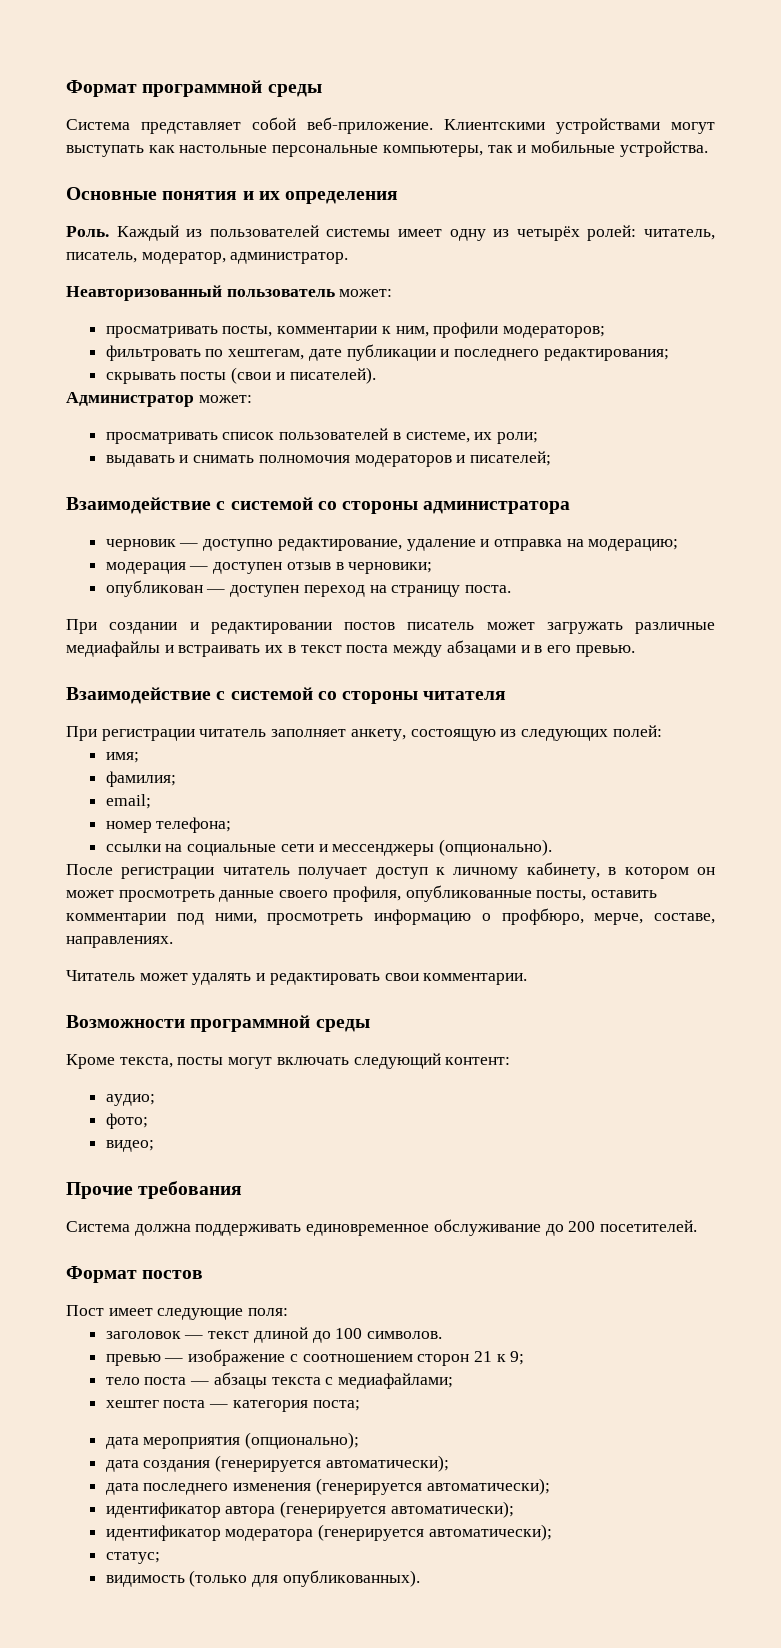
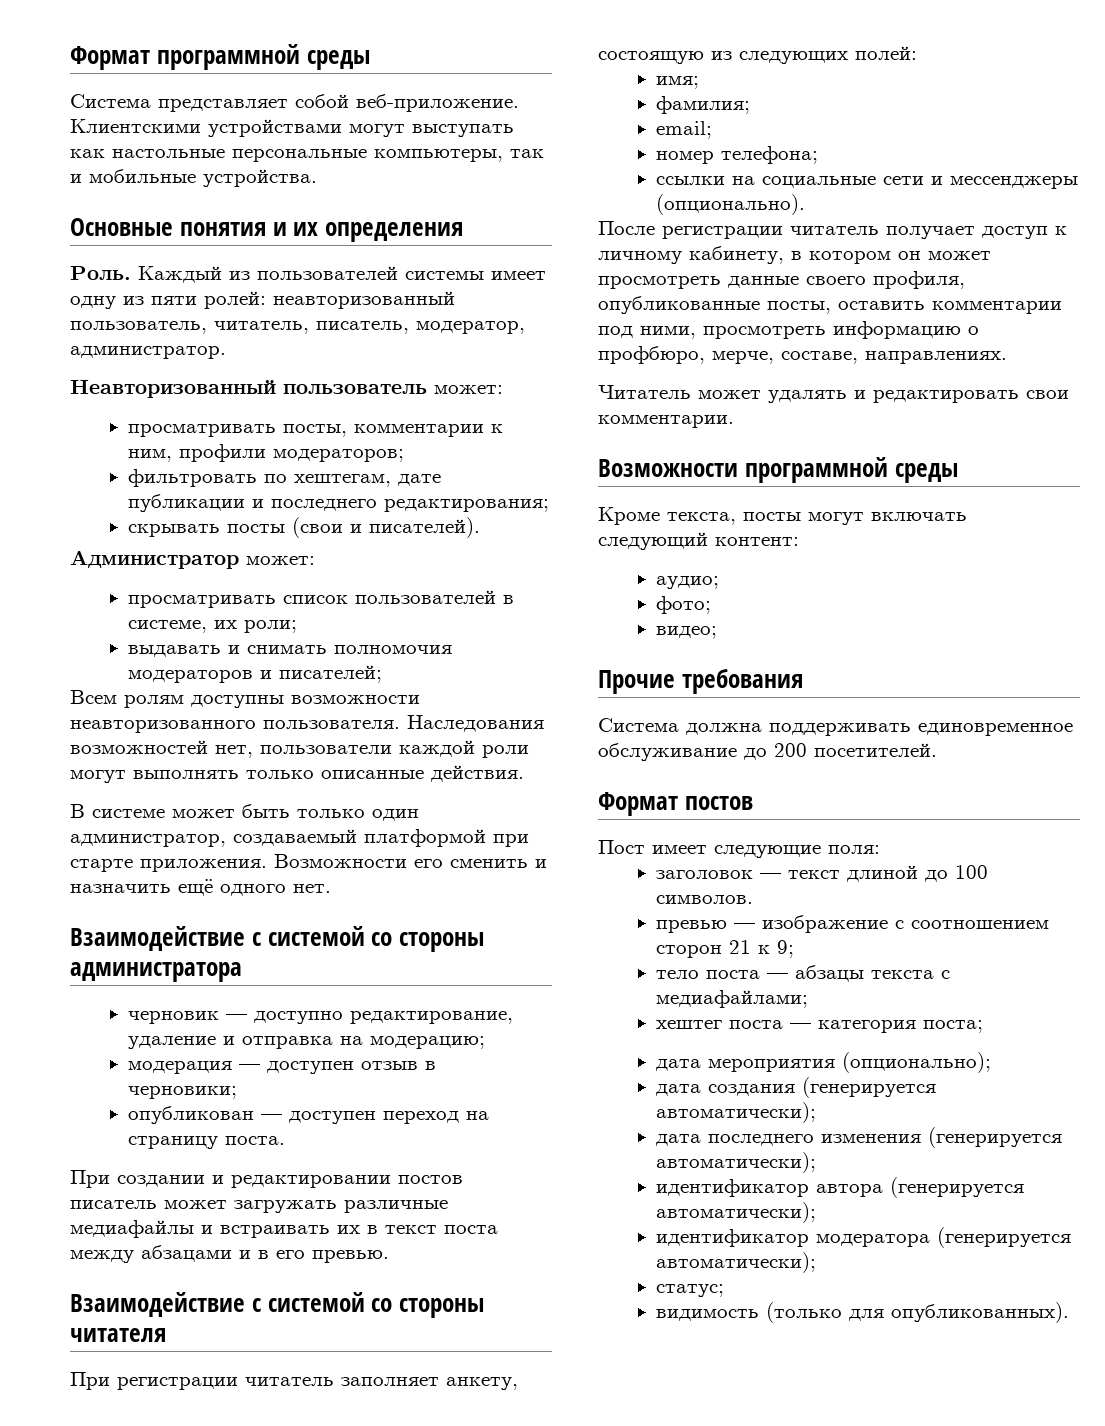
- Каждый из пользователей системы имеет одну из четырёх ролей: читатель, писатель, модератор, администратор.
+ Каждый из пользователей системы имеет одну из пяти ролей: неавторизованный пользователь, читатель, писатель, модератор, администратор.
+ Всем ролям доступны возможности неавторизованного пользователя. Наследования возможностей нет, пользователи каждой роли могут выполнять только описанные действия.
+ В системе может быть только один администратор, создаваемый платформой при старте приложения. Возможности его сменить и назначить ещё одного нет.

